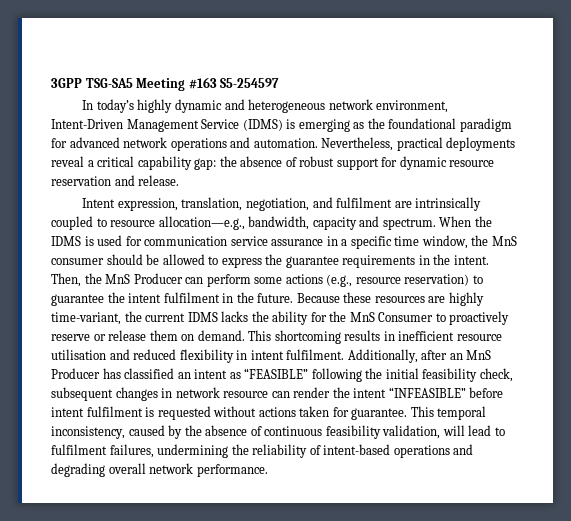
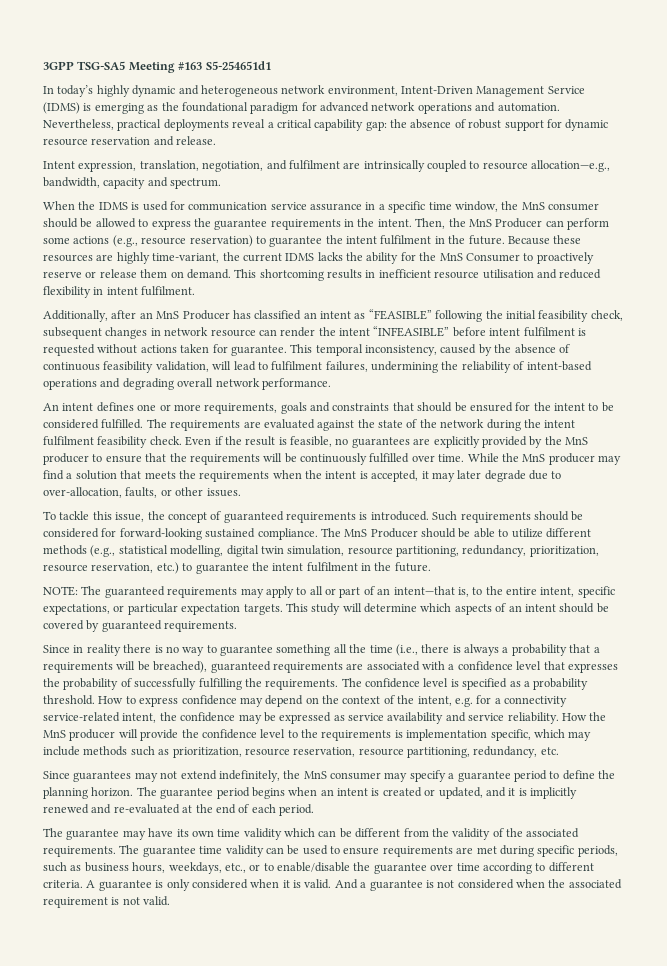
- 3GPP TSG-SA5 Meeting #163 S5-254597
+ 3GPP TSG-SA5 Meeting #163 S5-254651d1
- Intent expression, translation, negotiation, and fulfilment are intrinsically coupled to resource allocation—e.g., bandwidth, capacity and spectrum. When the IDMS is used for communication service assurance in a specific time window, the MnS consumer should be allowed to express the guarantee requirements in the intent.
+ Intent expression, translation, negotiation, and fulfilment are intrinsically coupled to resource allocation—e.g., bandwidth, capacity and spectrum.
+ When the IDMS is used for communication service assurance in a specific time window, the MnS consumer should be allowed to express the guarantee requirements in the intent.
- This shortcoming results in inefficient resource utilisation and reduced flexibility in intent fulfilment. Additionally, after an MnS Producer has classified an intent as “FEASIBLE” following the initial feasibility check, subsequent changes in network resource can render the intent “INFEASIBLE” before intent fulfilment is requested without actions taken for guarantee.
+ This shortcoming results in inefficient resource utilisation and reduced flexibility in intent fulfilment.
+ Additionally, after an MnS Producer has classified an intent as “FEASIBLE” following the initial feasibility check, subsequent changes in network resource can render the intent “INFEASIBLE” before intent fulfilment is requested without actions taken for guarantee.
+ An intent defines one or more requirements, goals and constraints that should be ensured for the intent to be considered fulfilled. The requirements are evaluated against the state of the network during the intent fulfilment feasibility check. Even if the result is feasible, no guarantees are explicitly provided by the MnS producer to ensure that the requirements will be continuously fulfilled over time. While the MnS producer may find a solution that meets the requirements when the intent is accepted, it may later degrade due to over-allocation, faults, or other issues.
+ To tackle this issue, the concept of guaranteed requirements is introduced. Such requirements should be considered for forward-looking sustained compliance. The MnS Producer should be able to utilize different methods (e.g., statistical modelling, digital twin simulation, resource partitioning, redundancy, prioritization, resource reservation, etc.) to guarantee the intent fulfilment in the future.
+ NOTE: The guaranteed requirements may apply to all or part of an intent—that is, to the entire intent, specific expectations, or particular expectation targets. This study will determine which aspects of an intent should be covered by guaranteed requirements.
+ Since in reality there is no way to guarantee something all the time (i.e., there is always a probability that a requirements will be breached), guaranteed requirements are associated with a confidence level that expresses the probability of successfully fulfilling the requirements. The confidence level is specified as a probability threshold. How to express confidence may depend on the context of the intent, e.g. for a connectivity service-related intent, the confidence may be expressed as service availability and service reliability. How the MnS producer will provide the confidence level to the requirements is implementation specific, which may include methods such as prioritization, resource reservation, resource partitioning, redundancy, etc.
+ Since guarantees may not extend indefinitely, the MnS consumer may specify a guarantee period to define the planning horizon. The guarantee period begins when an intent is created or updated, and it is implicitly renewed and re-evaluated at the end of each period.
+ The guarantee may have its own time validity which can be different from the validity of the associated requirements. The guarantee time validity can be used to ensure requirements are met during specific periods, such as business hours, weekdays, etc., or to enable/disable the guarantee over time according to different criteria. A guarantee is only considered when it is valid. And a guarantee is not considered when the associated requirement is not valid.

